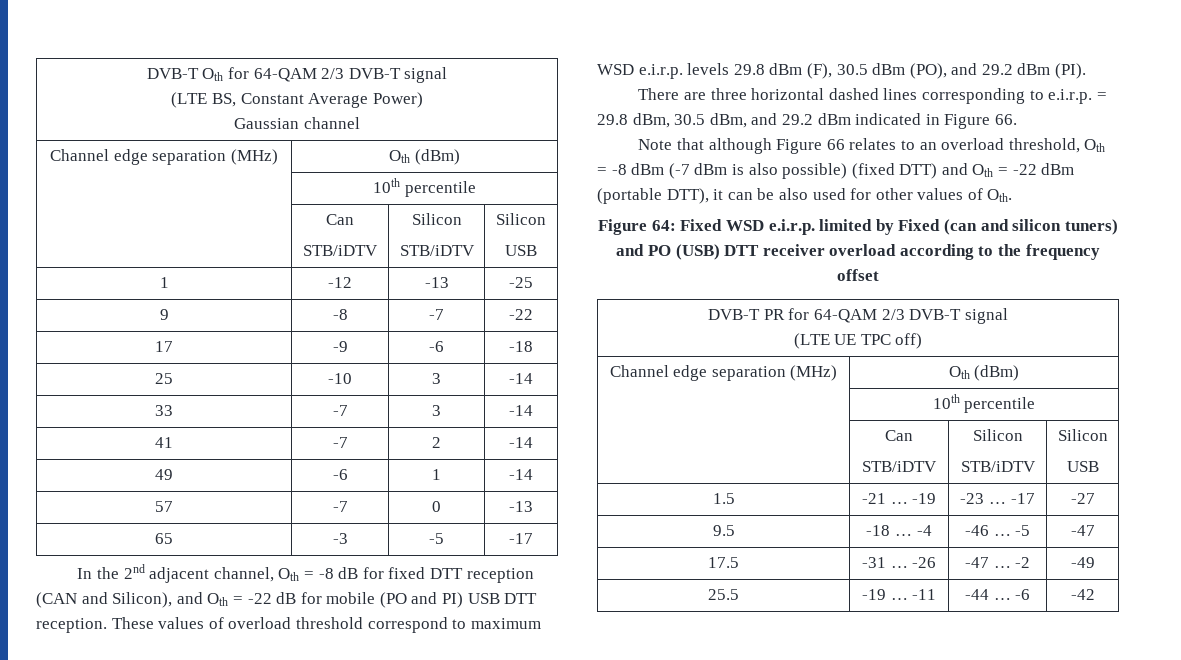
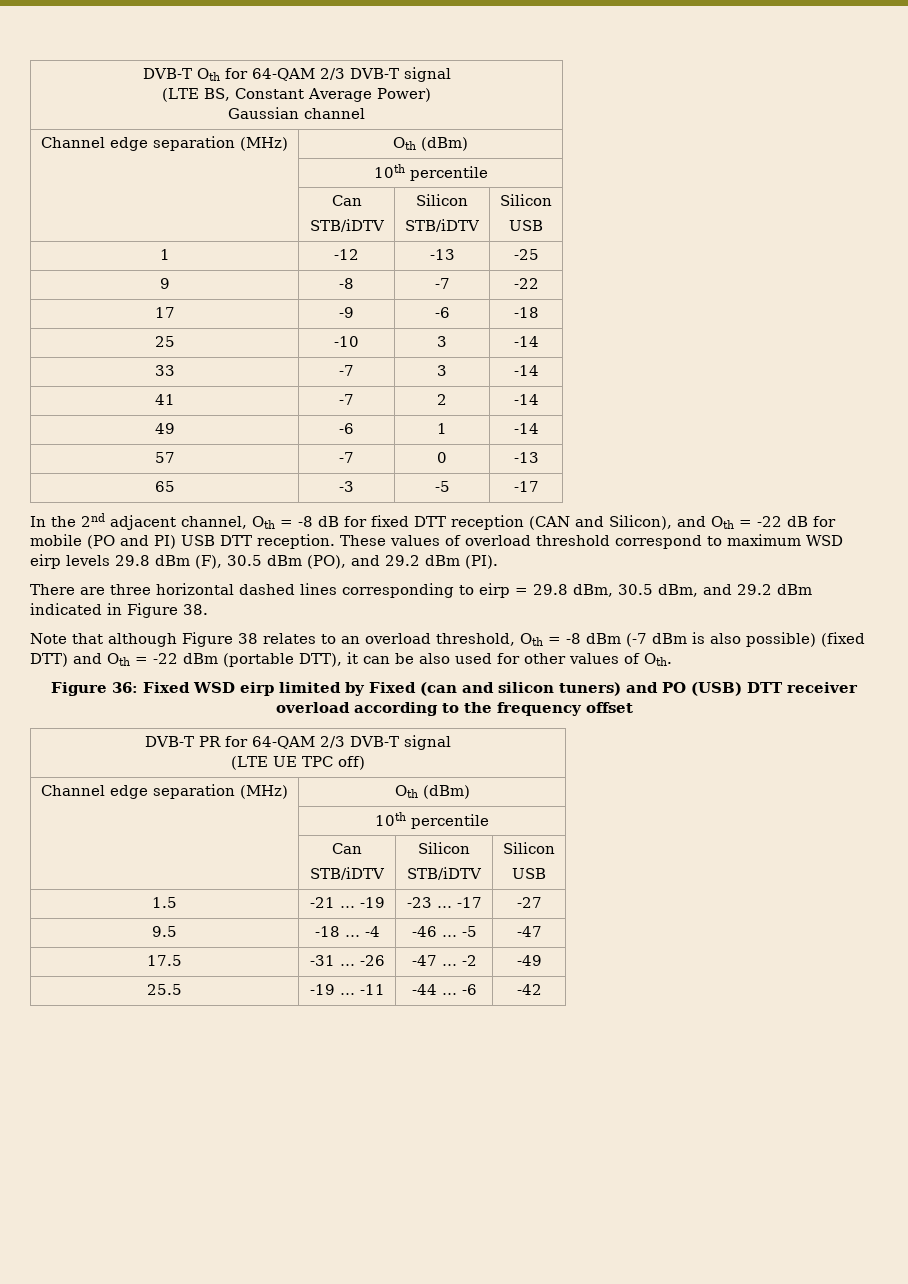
- These values of overload threshold correspond to maximum WSD e.i.r.p. levels 29.8 dBm (F), 30.5 dBm (PO), and 29.2 dBm (PI).
+ These values of overload threshold correspond to maximum WSD eirp levels 29.8 dBm (F), 30.5 dBm (PO), and 29.2 dBm (PI).
- There are three horizontal dashed lines corresponding to e.i.r.p. = 29.8 dBm, 30.5 dBm, and 29.2 dBm indicated in Figure 66.
+ There are three horizontal dashed lines corresponding to eirp = 29.8 dBm, 30.5 dBm, and 29.2 dBm indicated in Figure 38.
- Note that although Figure 66 relates to an overload threshold, Oth = -8 dBm (-7 dBm is also possible) (fixed DTT) and Oth = -22 dBm (portable DTT), it can be also used for other values of Oth.
+ Note that although Figure 38 relates to an overload threshold, Oth = -8 dBm (-7 dBm is also possible) (fixed DTT) and Oth = -22 dBm (portable DTT), it can be also used for other values of Oth.
- Figure 64: Fixed WSD e.i.r.p. limited by Fixed (can and silicon tuners) and PO (USB) DTT receiver overload according to the frequency offset
+ Figure 36: Fixed WSD eirp limited by Fixed (can and silicon tuners) and PO (USB) DTT receiver overload according to the frequency offset

